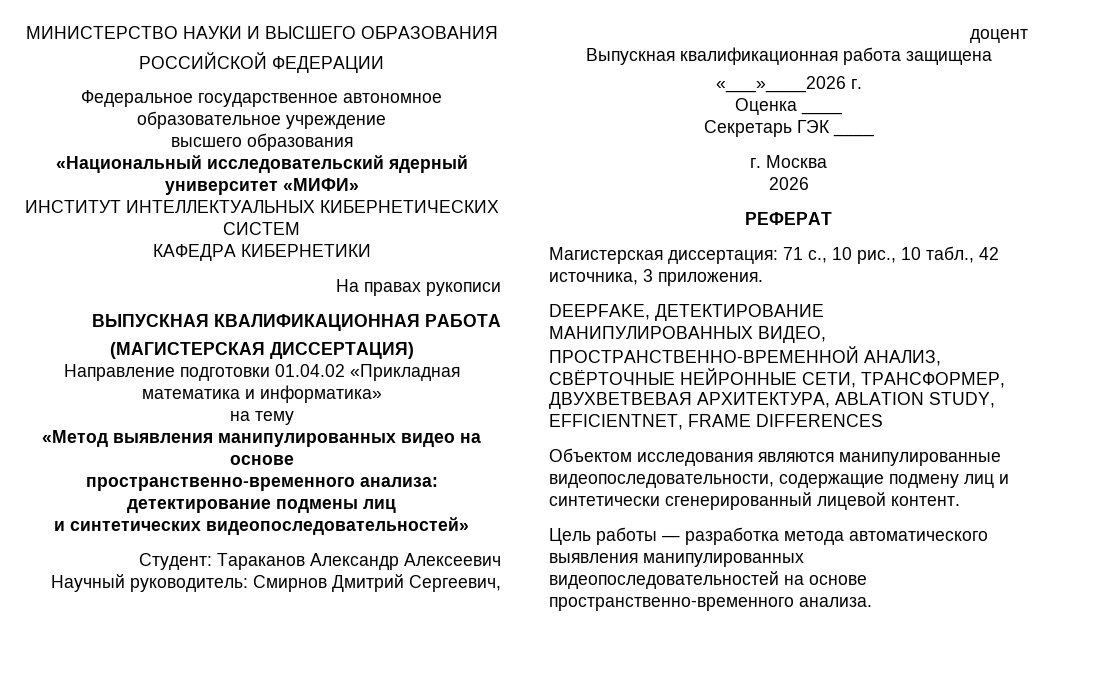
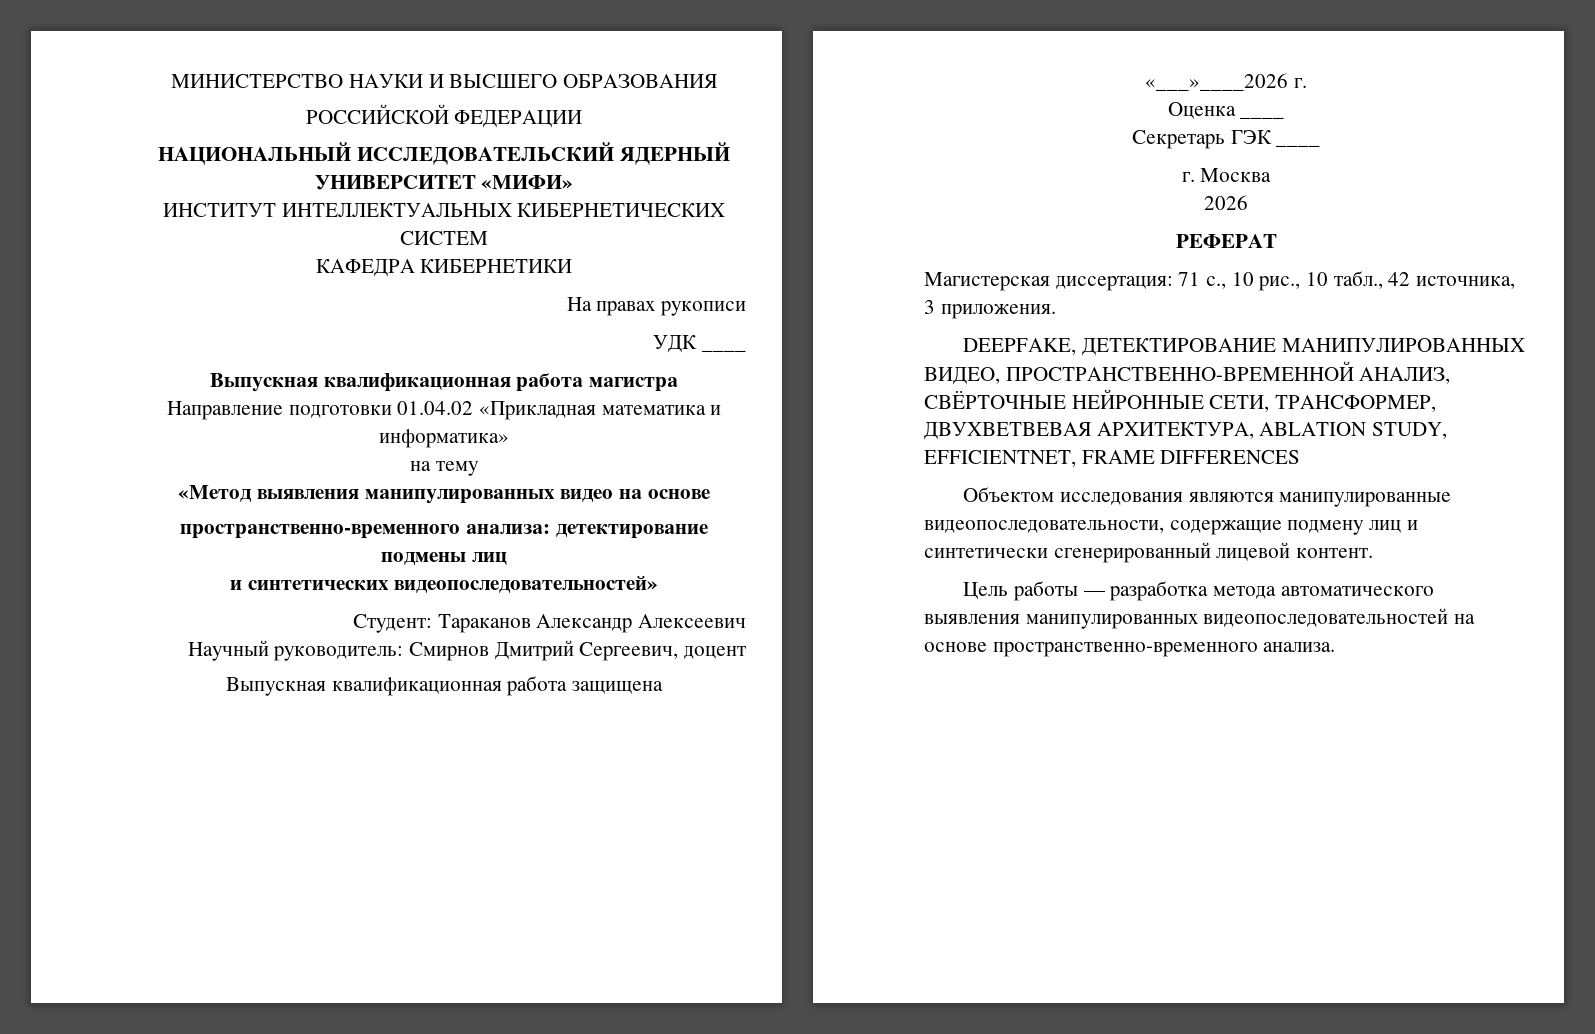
- Федеральное государственное автономное образовательное учреждение
- высшего образования
- «Национальный исследовательский ядерный университет «МИФИ»
+ НАЦИОНАЛЬНЫЙ ИССЛЕДОВАТЕЛЬСКИЙ ЯДЕРНЫЙ УНИВЕРСИТЕТ «МИФИ»
- ВЫПУСКНАЯ КВАЛИФИКАЦИОННАЯ РАБОТА
- (МАГИСТЕРСКАЯ ДИССЕРТАЦИЯ)
+ УДК ____
+ Выпускная квалификационная работа магистра

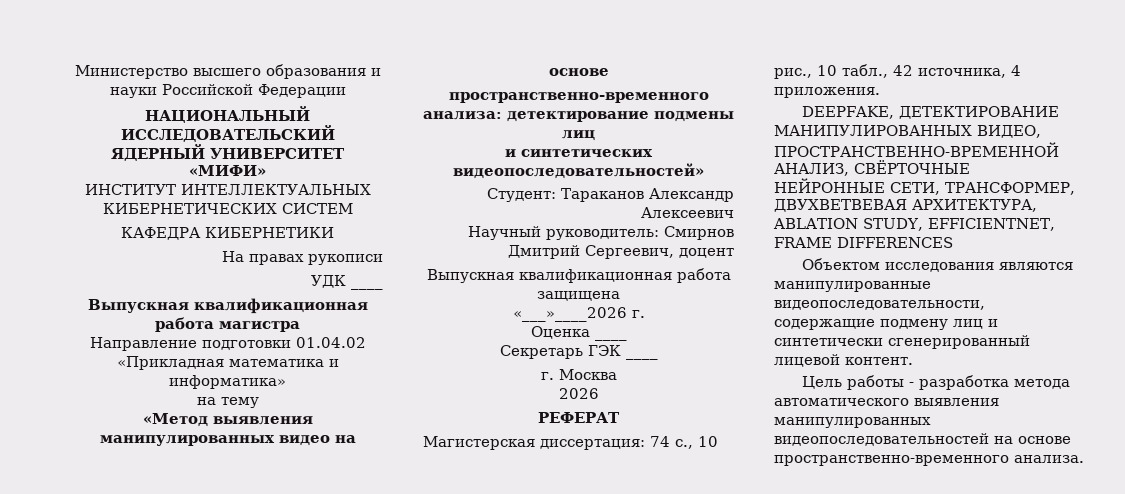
- МИНИСТЕРСТВО НАУКИ И ВЫСШЕГО ОБРАЗОВАНИЯ
- РОССИЙСКОЙ ФЕДЕРАЦИИ
+ Министерство высшего образования и науки Российской Федерации
- Магистерская диссертация: 71 с., 10 рис., 10 табл., 42 источника, 3 приложения.
+ Магистерская диссертация: 74 с., 10 рис., 10 табл., 42 источника, 4 приложения.
- Цель работы — разработка метода автоматического выявления манипулированных видеопоследовательностей на основе пространственно-временного анализа.
+ Цель работы - разработка метода автоматического выявления манипулированных видеопоследовательностей на основе пространственно-временного анализа.

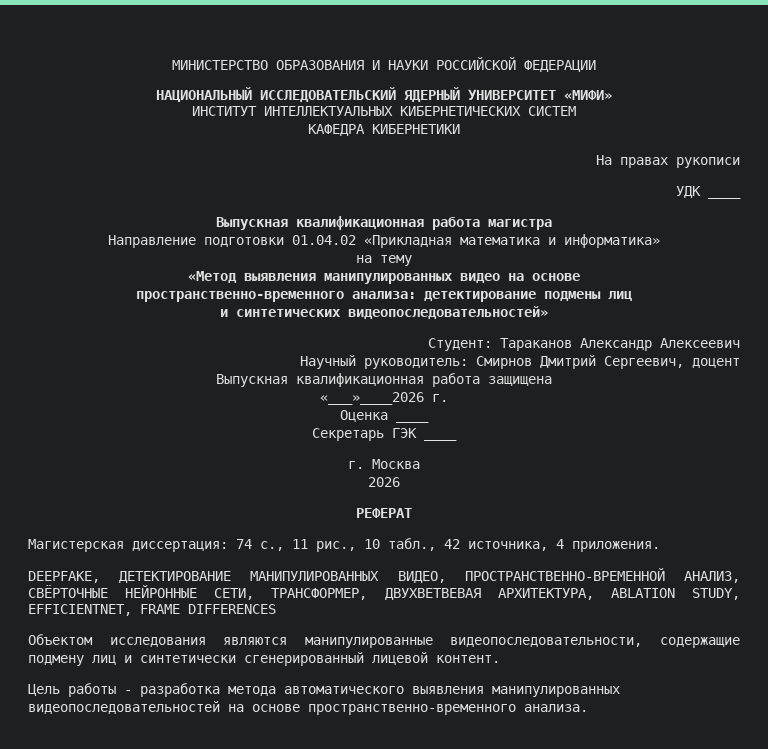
- Министерство высшего образования и науки Российской Федерации
+ МИНИСТЕРСТВО ОБРАЗОВАНИЯ И НАУКИ РОССИЙСКОЙ ФЕДЕРАЦИИ
- Магистерская диссертация: 74 с., 10 рис., 10 табл., 42 источника, 4 приложения.
+ Магистерская диссертация: 74 с., 11 рис., 10 табл., 42 источника, 4 приложения.

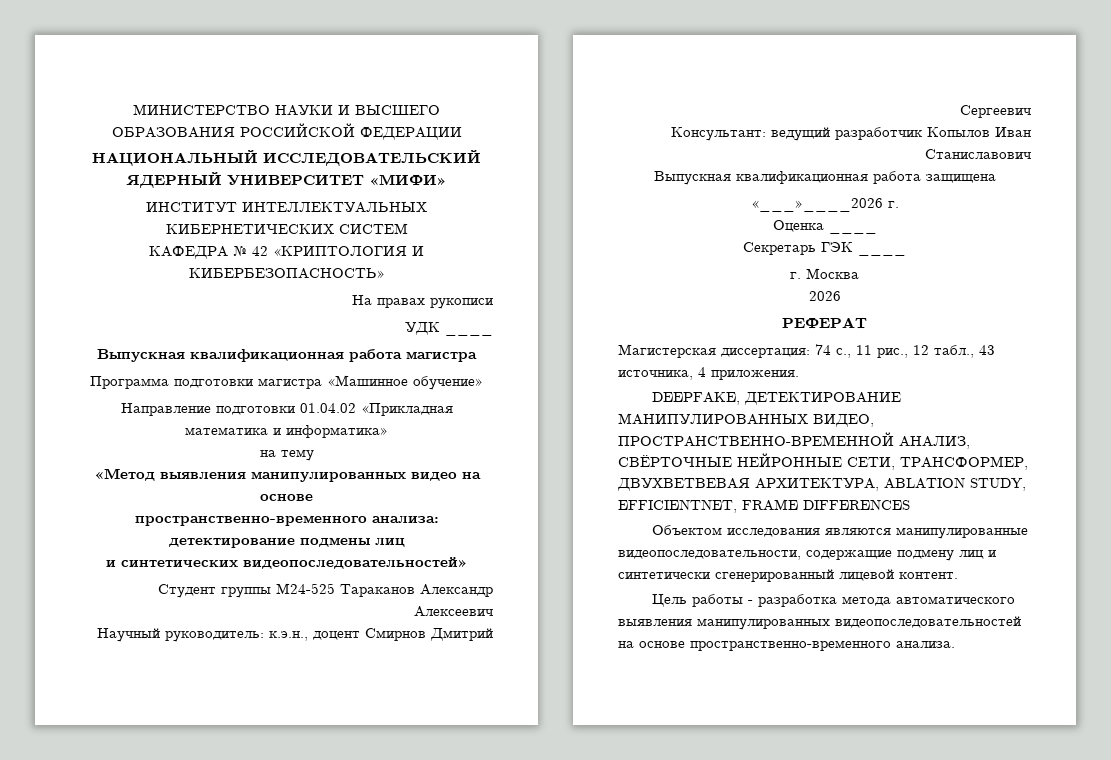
- МИНИСТЕРСТВО ОБРАЗОВАНИЯ И НАУКИ РОССИЙСКОЙ ФЕДЕРАЦИИ
+ МИНИСТЕРСТВО НАУКИ И ВЫСШЕГО ОБРАЗОВАНИЯ РОССИЙСКОЙ ФЕДЕРАЦИИ
- КАФЕДРА КИБЕРНЕТИКИ
+ КАФЕДРА № 42 «КРИПТОЛОГИЯ И КИБЕРБЕЗОПАСНОСТЬ»
+ Программа подготовки магистра «Машинное обучение»
- Студент: Тараканов Александр Алексеевич
+ Студент группы М24-525 Тараканов Александр Алексеевич
- Научный руководитель: Смирнов Дмитрий Сергеевич, доцент
+ Научный руководитель: к.э.н., доцент Смирнов Дмитрий Сергеевич
+ Консультант: ведущий разработчик Копылов Иван Станиславович
- Магистерская диссертация: 74 с., 11 рис., 10 табл., 42 источника, 4 приложения.
+ Магистерская диссертация: 74 с., 11 рис., 12 табл., 43 источника, 4 приложения.

